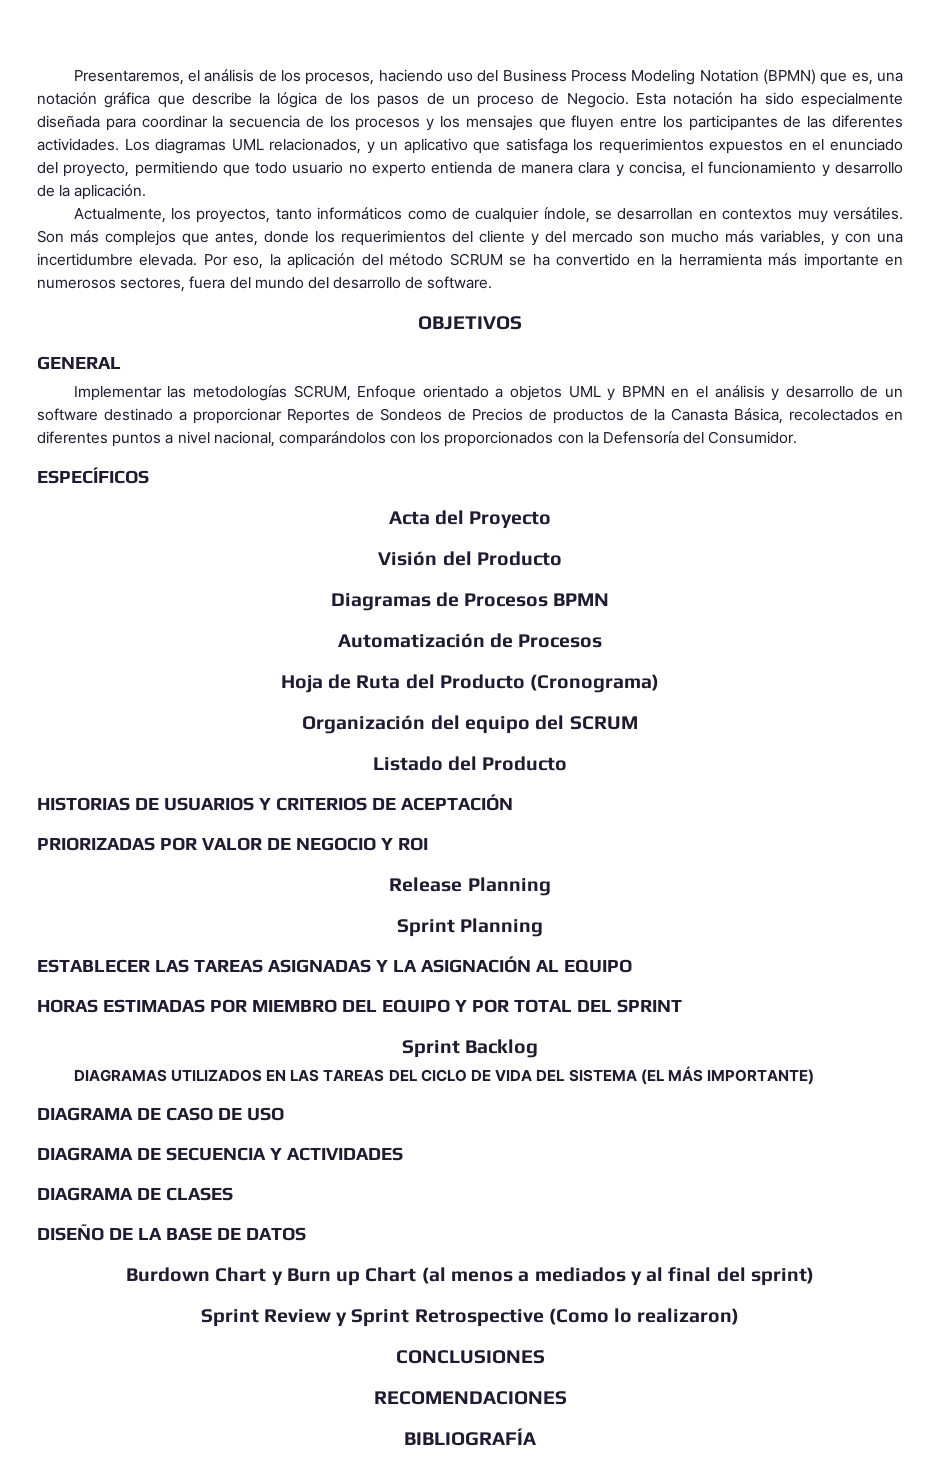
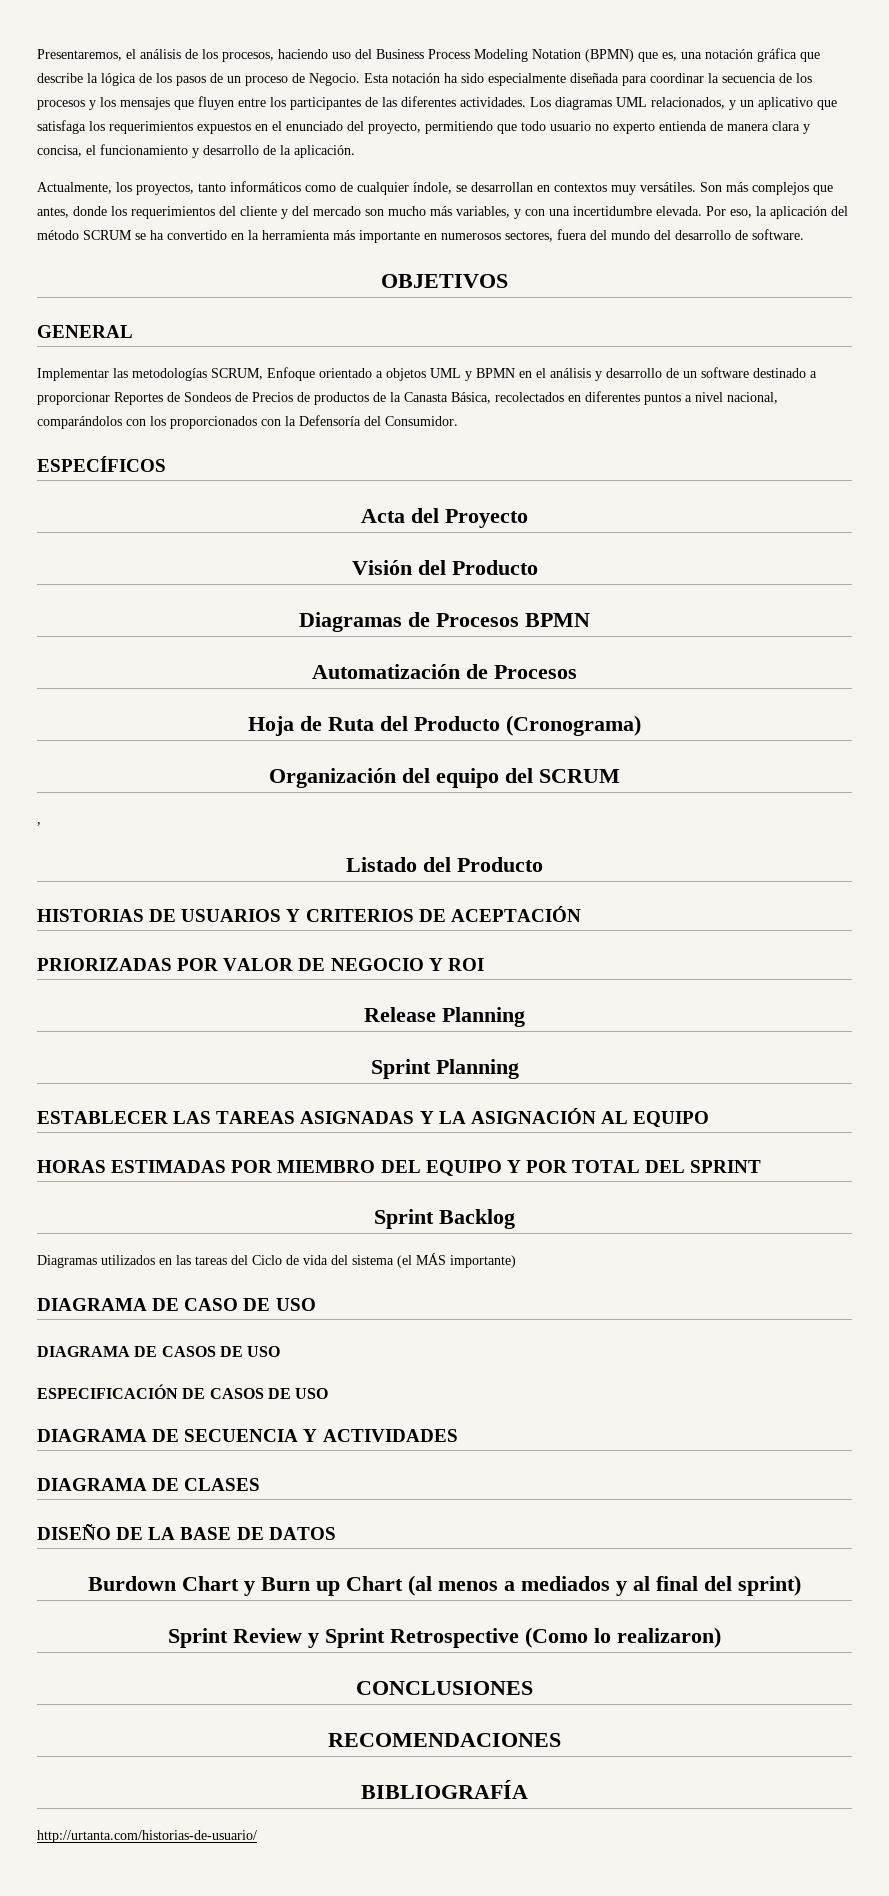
+ ,
- DIAGRAMAS UTILIZADOS EN LAS TAREAS DEL CICLO DE VIDA DEL SISTEMA (EL MÁS IMPORTANTE)
+ Diagramas utilizados en las tareas del Ciclo de vida del sistema (el MÁS importante)
+ DIAGRAMA DE CASOS DE USO
+ ESPECIFICACIÓN DE CASOS DE USO
+ http://urtanta.com/historias-de-usuario/

